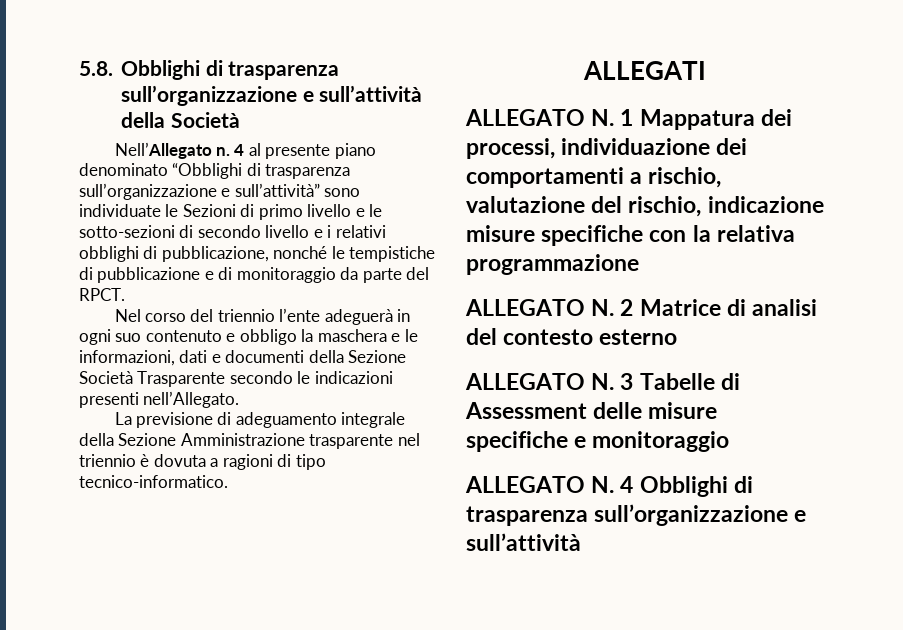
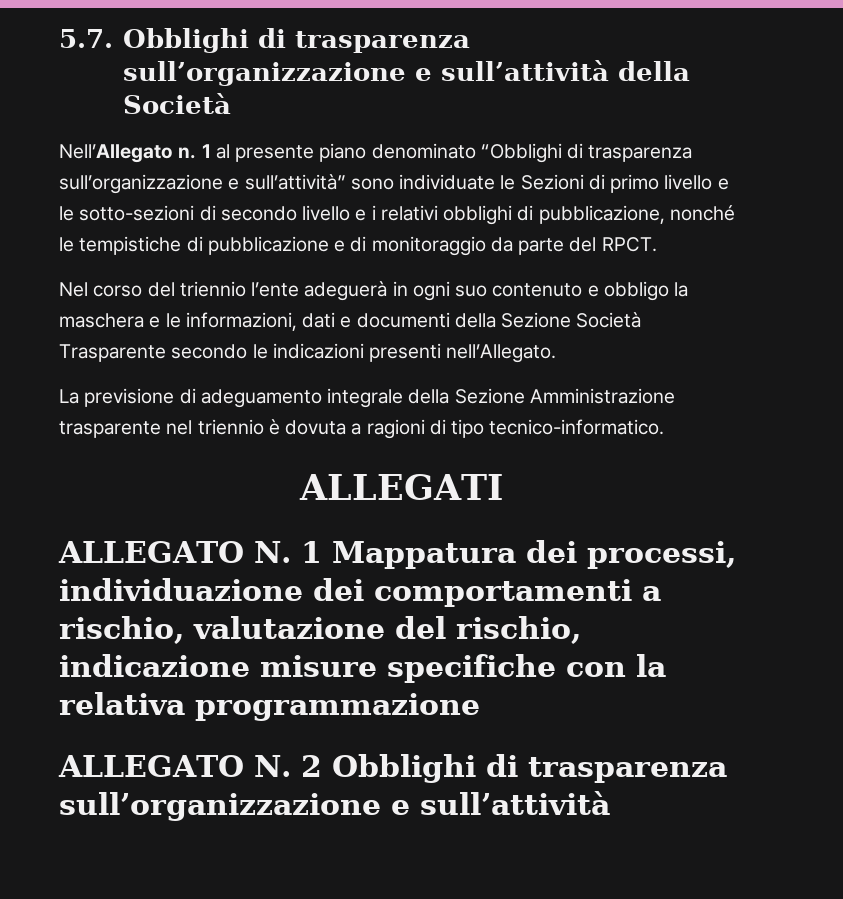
- 5.8. Obblighi di trasparenza sull’organizzazione e sull’attività della Società
+ 5.7. Obblighi di trasparenza sull’organizzazione e sull’attività della Società
- 4 al presente piano denominato “Obblighi di trasparenza sull’organizzazione e sull’attività” sono individuate le Sezioni di primo livello e le sotto-sezioni di secondo livello e i relativi obblighi di pubblicazione, nonché le tempistiche di pubblicazione e di monitoraggio da parte del RPCT.
+ 1 al presente piano denominato “Obblighi di trasparenza sull’organizzazione e sull’attività” sono individuate le Sezioni di primo livello e le sotto-sezioni di secondo livello e i relativi obblighi di pubblicazione, nonché le tempistiche di pubblicazione e di monitoraggio da parte del RPCT.
- ALLEGATO N. 2 Matrice di analisi del contesto esterno
- ALLEGATO N. 3 Tabelle di Assessment delle misure specifiche e monitoraggio
- ALLEGATO N. 4 Obblighi di trasparenza sull’organizzazione e sull’attività
+ ALLEGATO N. 2 Obblighi di trasparenza sull’organizzazione e sull’attività

